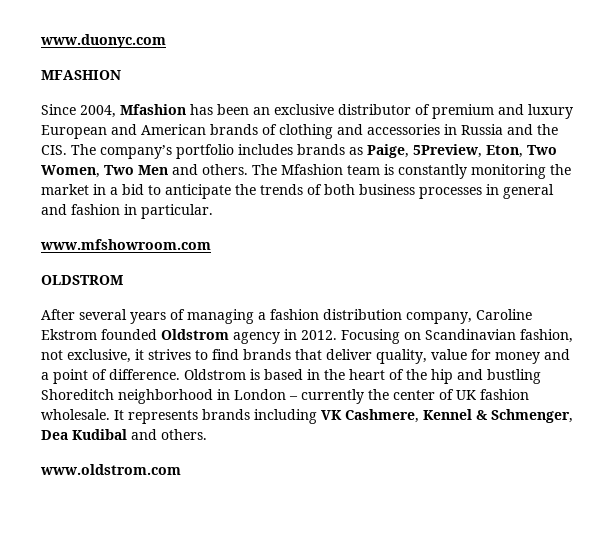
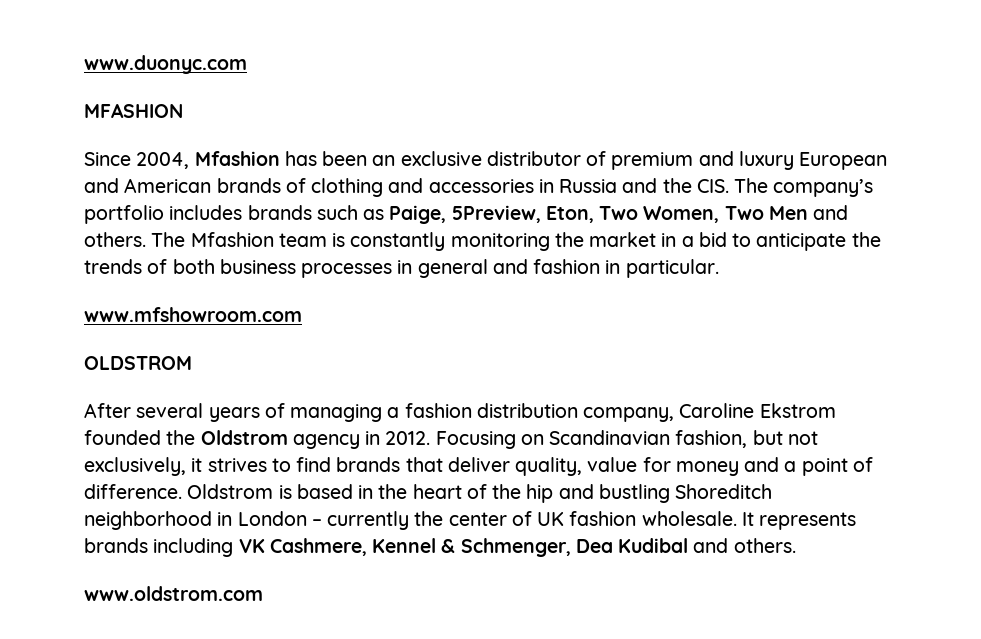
- Since 2004, Mfashion has been an exclusive distributor of premium and luxury European and American brands of clothing and accessories in Russia and the CIS. The company’s portfolio includes brands as Paige, 5Preview, Eton, Two Women, Two Men and others.
+ Since 2004, Mfashion has been an exclusive distributor of premium and luxury European and American brands of clothing and accessories in Russia and the CIS. The company’s portfolio includes brands such as Paige, 5Preview, Eton, Two Women, Two Men and others.
- After several years of managing a fashion distribution company, Caroline Ekstrom founded Oldstrom agency in 2012.
+ After several years of managing a fashion distribution company, Caroline Ekstrom founded the Oldstrom agency in 2012.
- Focusing on Scandinavian fashion, not exclusive, it strives to find brands that deliver quality, value for money and a point of difference.
+ Focusing on Scandinavian fashion, but not exclusively, it strives to find brands that deliver quality, value for money and a point of difference.

